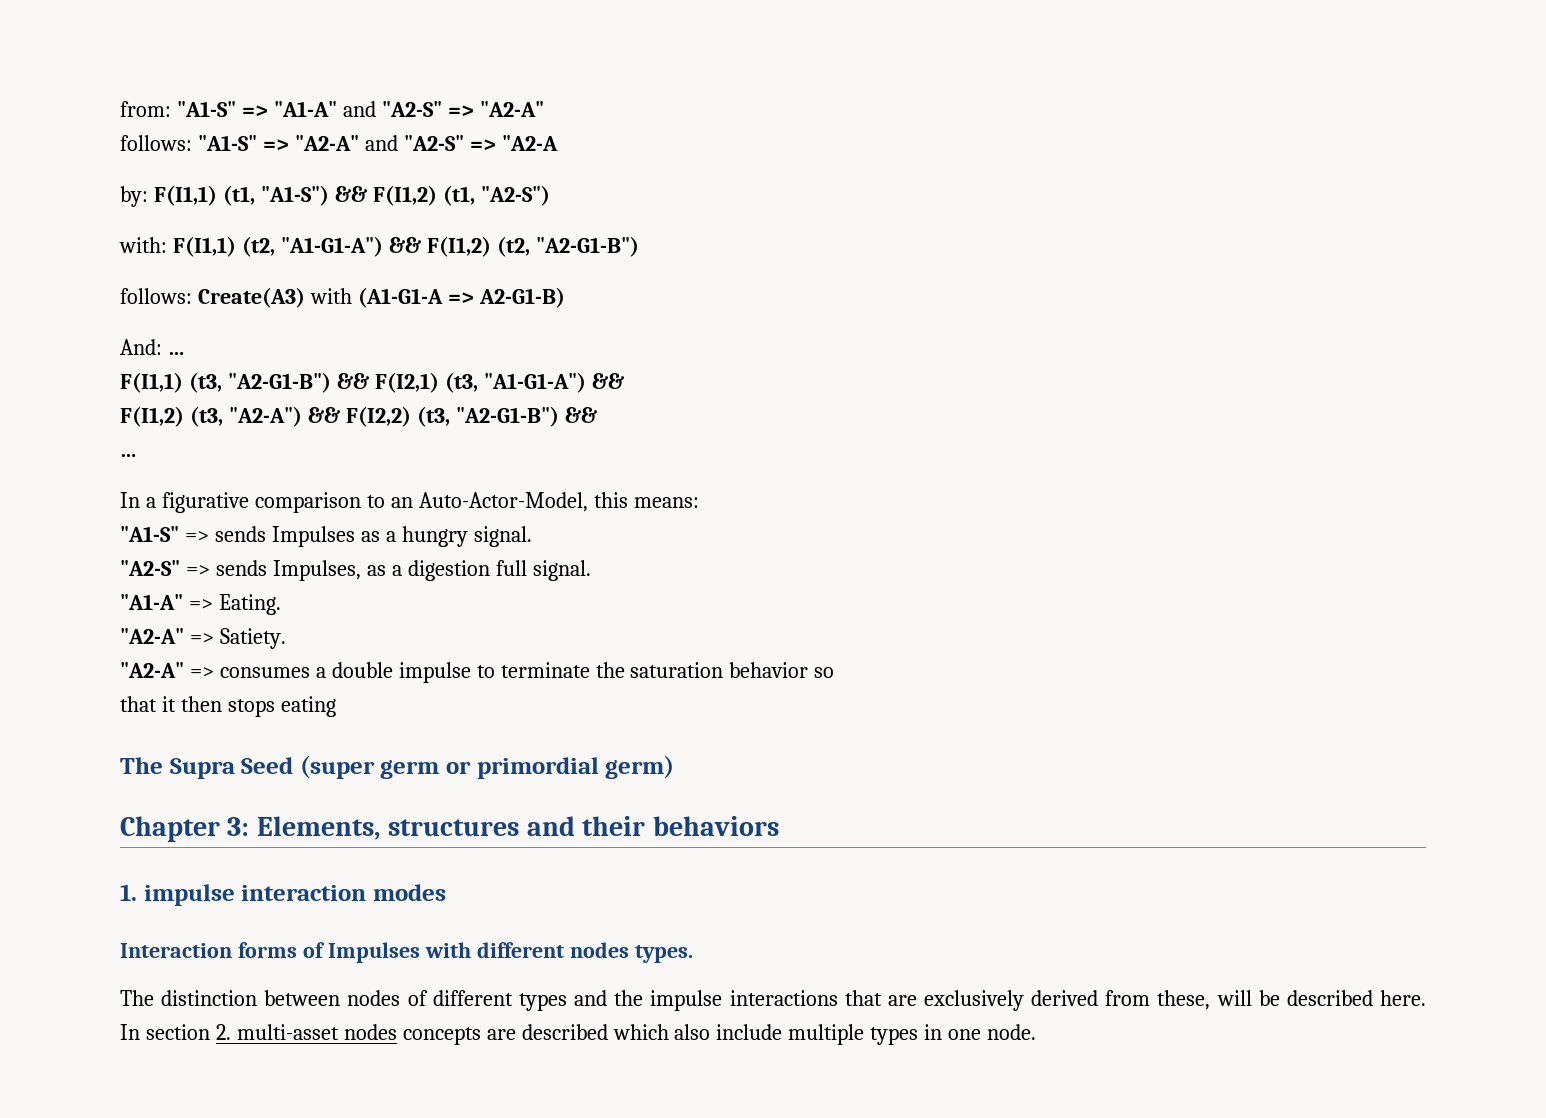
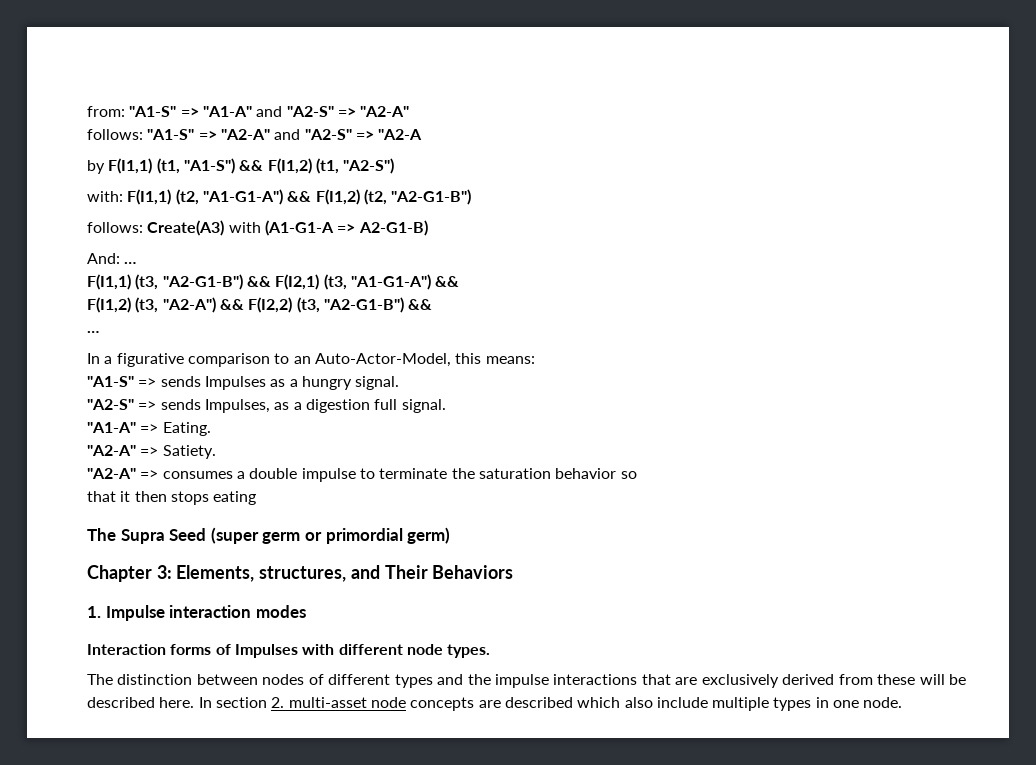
- by: F(I1,1) (t1, "A1-S") && F(I1,2) (t1, "A2-S")
+ by F(I1,1) (t1, "A1-S") && F(I1,2) (t1, "A2-S")
- Chapter 3: Elements, structures and their behaviors
+ Chapter 3: Elements, structures, and Their Behaviors
- 1. impulse interaction modes
+ 1. Impulse interaction modes
- Interaction forms of Impulses with different nodes types.
+ Interaction forms of Impulses with different node types.
- The distinction between nodes of different types and the impulse interactions that are exclusively derived from these, will be described here.
+ The distinction between nodes of different types and the impulse interactions that are exclusively derived from these will be described here.
- In section 2. multi-asset nodes concepts are described which also include multiple types in one node.
+ In section 2. multi-asset node concepts are described which also include multiple types in one node.

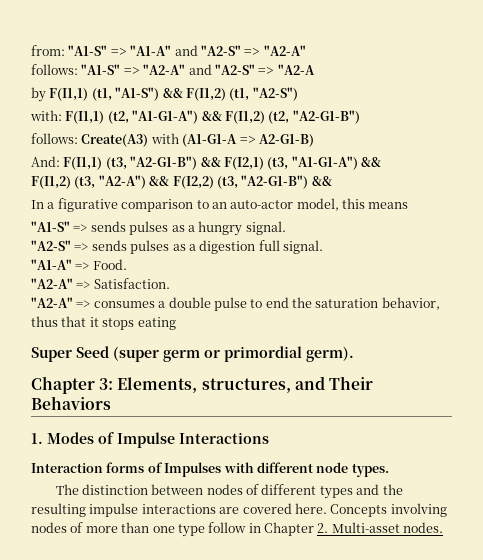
- And: …
- F(I1,1) (t3, "A2-G1-B") && F(I2,1) (t3, "A1-G1-A") &&
+ And: F(I1,1) (t3, "A2-G1-B") && F(I2,1) (t3, "A1-G1-A") &&
  F(I1,2) (t3, "A2-A") && F(I2,2) (t3, "A2-G1-B") &&
- …
- In a figurative comparison to an Auto-Actor-Model, this means:
+ In a figurative comparison to an auto-actor model, this means
- "A1-S" => sends Impulses as a hungry signal.
+ "A1-S" => sends pulses as a hungry signal.
- "A2-S" => sends Impulses, as a digestion full signal.
+ "A2-S" => sends pulses as a digestion full signal.
- "A1-A" => Eating.
- "A2-A" => Satiety.
+ "A1-A" => Food.
+ "A2-A" => Satisfaction.
- "A2-A" => consumes a double impulse to terminate the saturation behavior so
- that it then stops eating
+ "A2-A" => consumes a double pulse to end the saturation behavior, thus that it stops eating
- The Supra Seed (super germ or primordial germ)
+ Super Seed (super germ or primordial germ).
- 1. Impulse interaction modes
+ 1. Modes of Impulse Interactions
- The distinction between nodes of different types and the impulse interactions that are exclusively derived from these will be described here. In section 2. multi-asset node concepts are described which also include multiple types in one node.
+ The distinction between nodes of different types and the resulting impulse interactions are covered here. Concepts involving nodes of more than one type follow in Chapter 2. Multi-asset nodes.

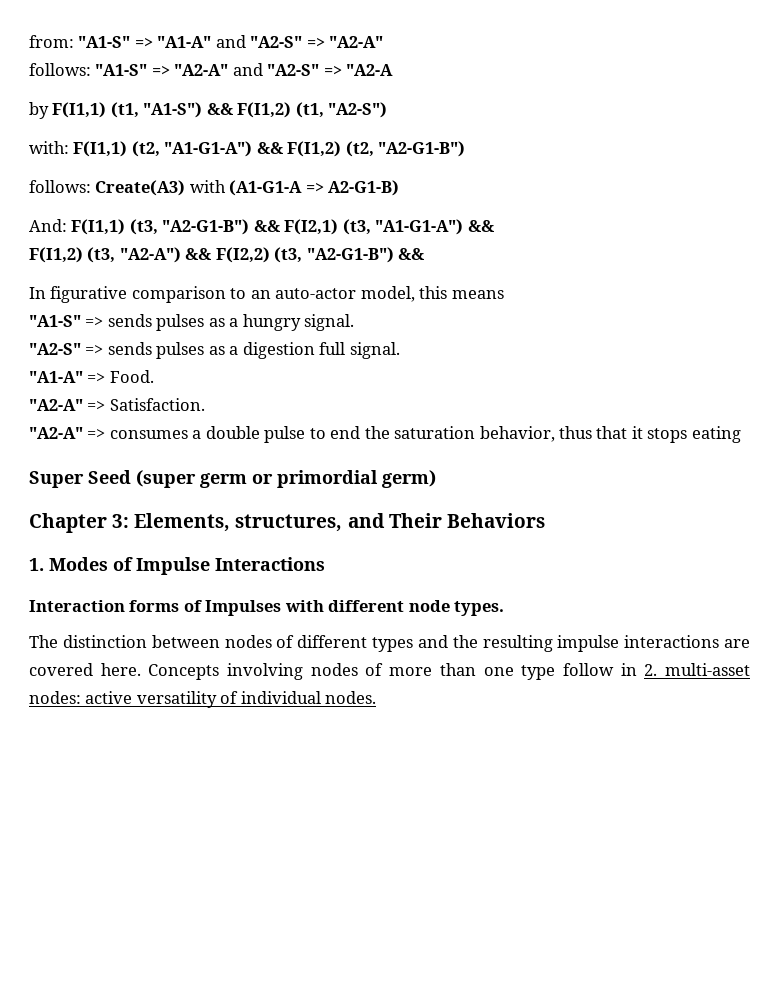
- In a figurative comparison to an auto-actor model, this means
+ In figurative comparison to an auto-actor model, this means
- Super Seed (super germ or primordial germ).
+ Super Seed (super germ or primordial germ)
- Concepts involving nodes of more than one type follow in Chapter 2. Multi-asset nodes.
+ Concepts involving nodes of more than one type follow in 2. multi-asset nodes: active versatility of individual nodes.

